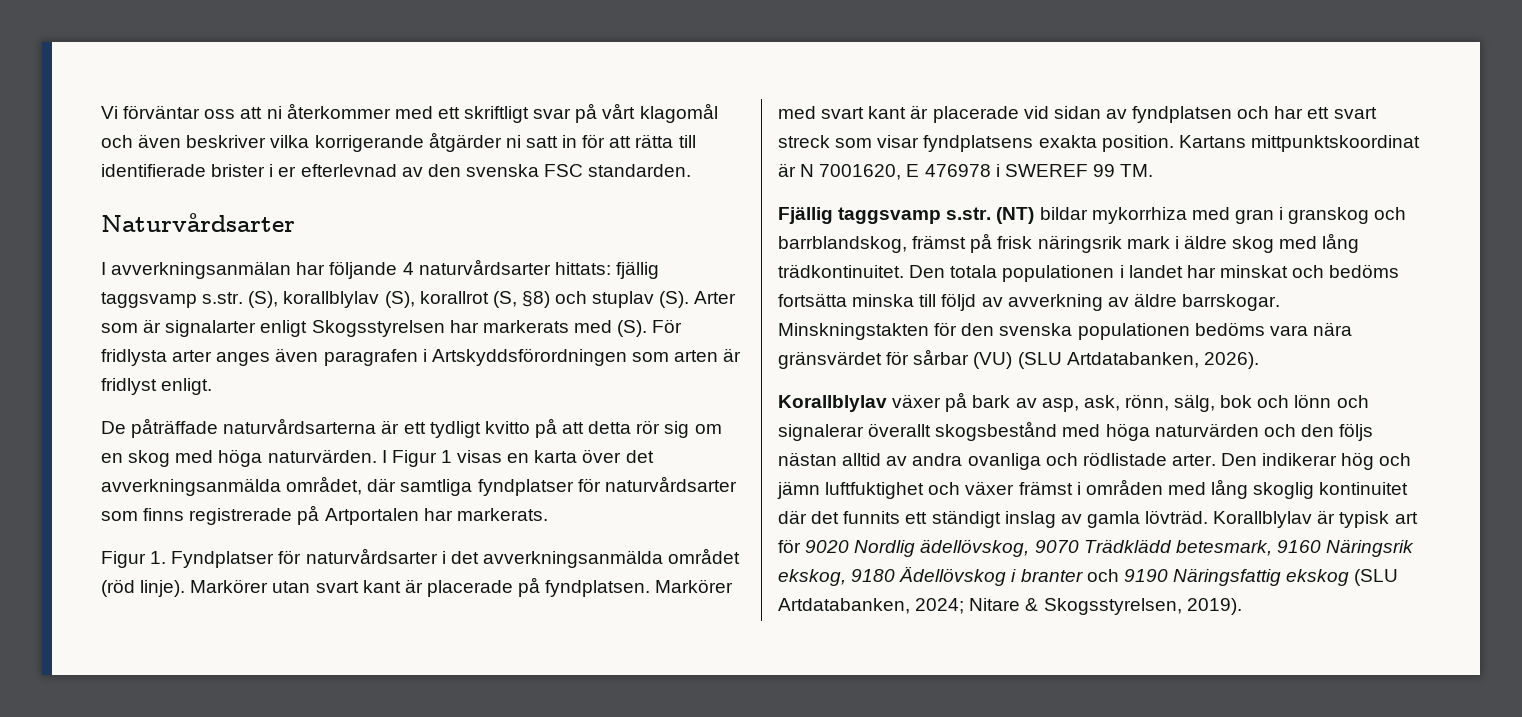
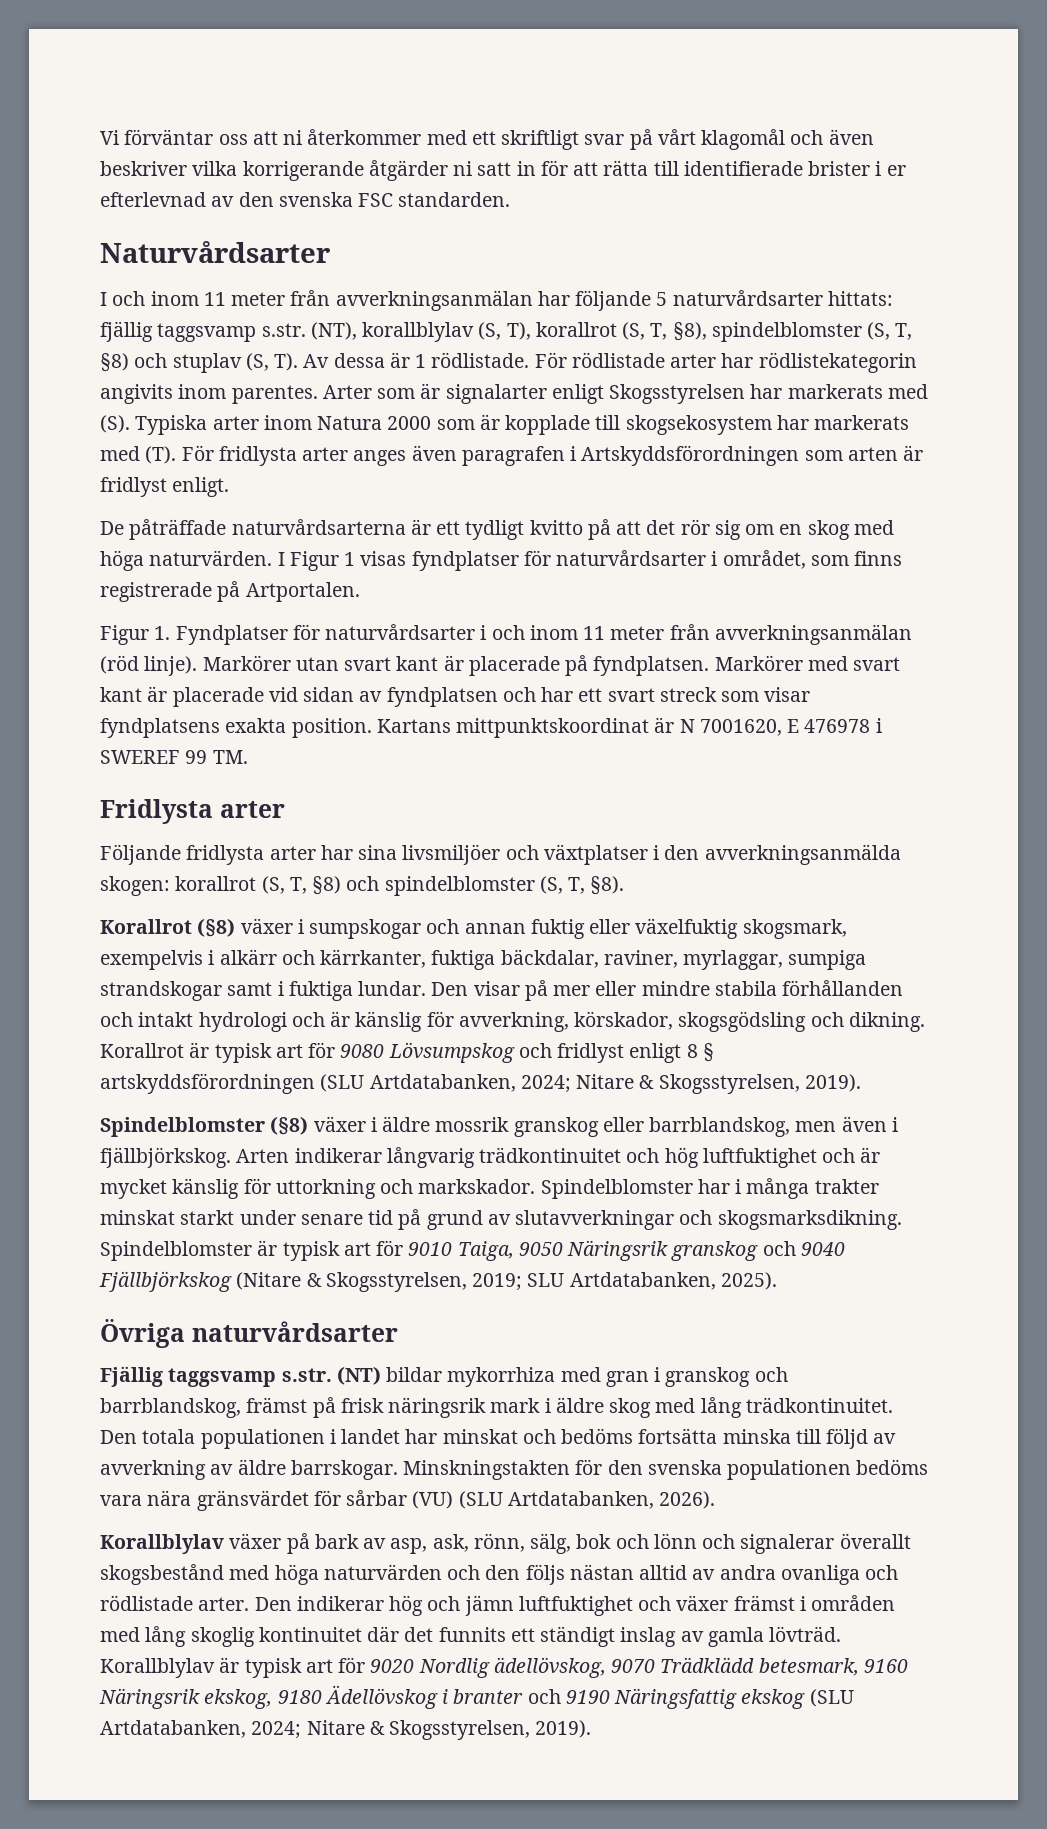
- I avverkningsanmälan har följande 4 naturvårdsarter hittats: fjällig taggsvamp s.str. (S), korallblylav (S), korallrot (S, §8) och stuplav (S). Arter som är signalarter enligt Skogsstyrelsen har markerats med (S). För fridlysta arter anges även paragrafen i Artskyddsförordningen som arten är fridlyst enligt.
+ I och inom 11 meter från avverkningsanmälan har följande 5 naturvårdsarter hittats: fjällig taggsvamp s.str. (NT), korallblylav (S, T), korallrot (S, T, §8), spindelblomster (S, T, §8) och stuplav (S, T). Av dessa är 1 rödlistade. För rödlistade arter har rödlistekategorin angivits inom parentes. Arter som är signalarter enligt Skogsstyrelsen har markerats med (S). Typiska arter inom Natura 2000 som är kopplade till skogsekosystem har markerats med (T). För fridlysta arter anges även paragrafen i Artskyddsförordningen som arten är fridlyst enligt.
- De påträffade naturvårdsarterna är ett tydligt kvitto på att detta rör sig om en skog med höga naturvärden.
+ De påträffade naturvårdsarterna är ett tydligt kvitto på att det rör sig om en skog med höga naturvärden.
- I Figur 1 visas en karta över det avverkningsanmälda området, där samtliga fyndplatser för naturvårdsarter som finns registrerade på Artportalen har markerats.
+ I Figur 1 visas fyndplatser för naturvårdsarter i området, som finns registrerade på Artportalen.
- Figur 1. Fyndplatser för naturvårdsarter i det avverkningsanmälda området (röd linje).
+ Figur 1. Fyndplatser för naturvårdsarter i och inom 11 meter från avverkningsanmälan (röd linje).
+ Fridlysta arter
+ Följande fridlysta arter har sina livsmiljöer och växtplatser i den avverkningsanmälda skogen: korallrot (S, T, §8) och spindelblomster (S, T, §8).
+ Korallrot (§8) växer i sumpskogar och annan fuktig eller växelfuktig skogsmark, exempelvis i alkärr och kärrkanter, fuktiga bäckdalar, raviner, myrlaggar, sumpiga strandskogar samt i fuktiga lundar. Den visar på mer eller mindre stabila förhållanden och intakt hydrologi och är känslig för avverkning, körskador, skogsgödsling och dikning. Korallrot är typisk art för 9080 Lövsumpskog och fridlyst enligt 8 § artskyddsförordningen (SLU Artdatabanken, 2024; Nitare & Skogsstyrelsen, 2019).
+ Spindelblomster (§8) växer i äldre mossrik granskog eller barrblandskog, men även i fjällbjörkskog. Arten indikerar långvarig trädkontinuitet och hög luftfuktighet och är mycket känslig för uttorkning och markskador. Spindelblomster har i många trakter minskat starkt under senare tid på grund av slutavverkningar och skogsmarksdikning. Spindelblomster är typisk art för 9010 Taiga, 9050 Näringsrik granskog och 9040 Fjällbjörkskog (Nitare & Skogsstyrelsen, 2019; SLU Artdatabanken, 2025).
+ Övriga naturvårdsarter

